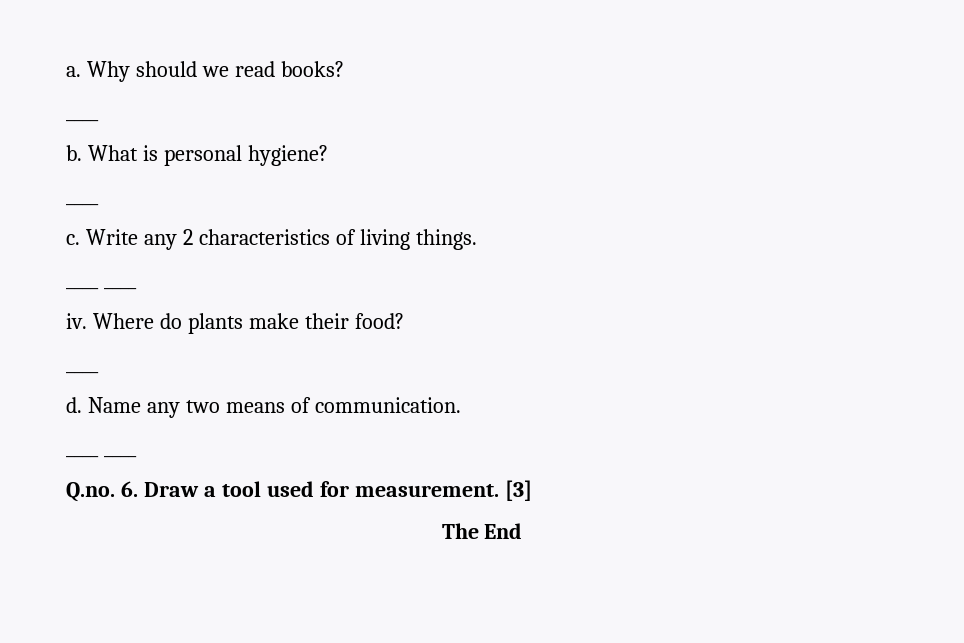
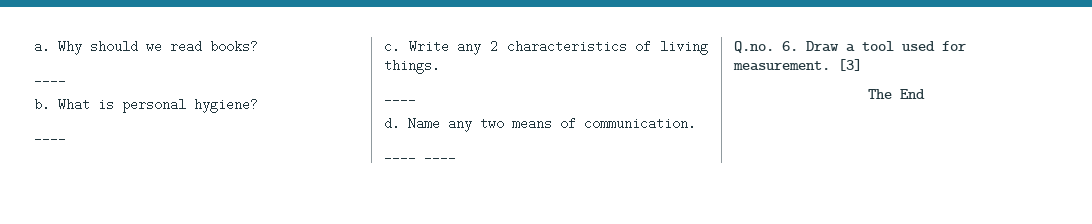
  Write any 2 characteristics of living things.
- ____ ____
- iv. Where do plants make their food?

